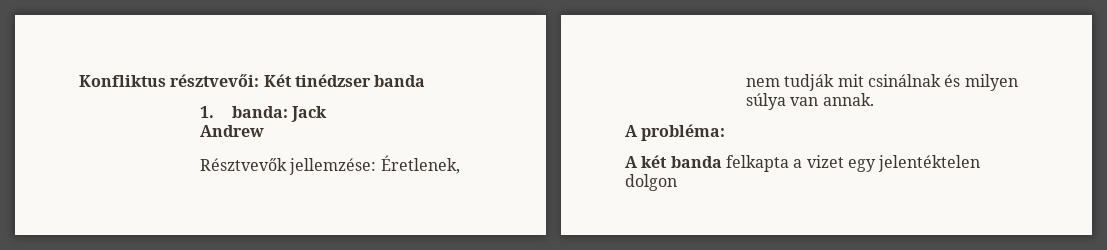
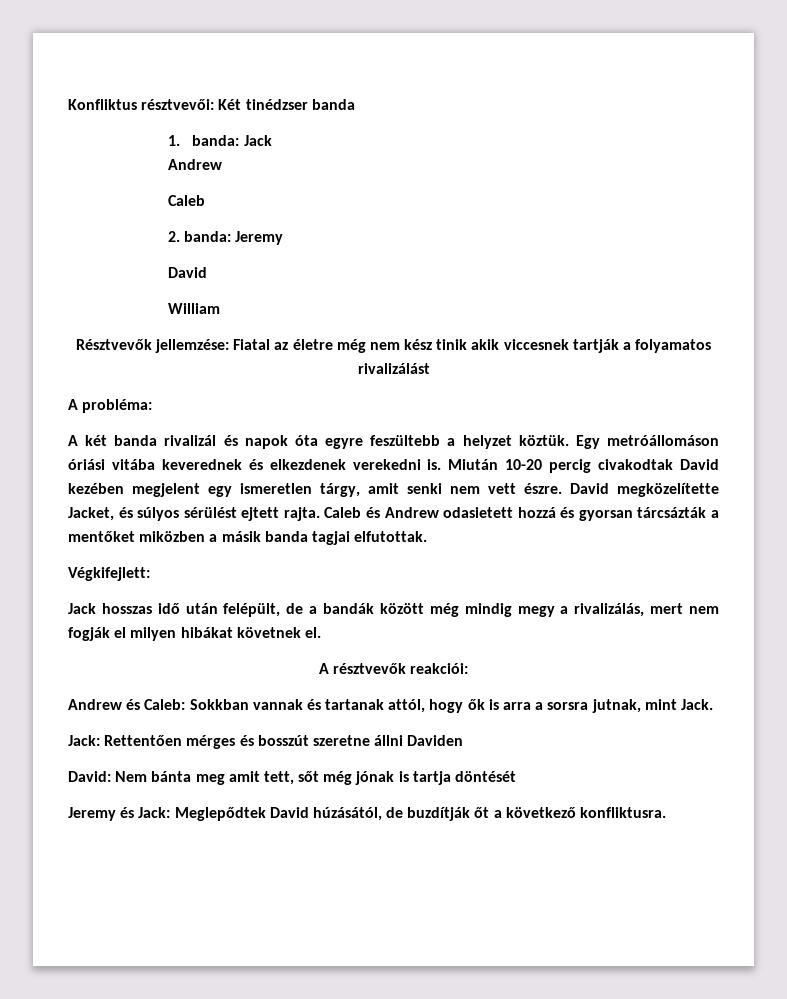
  1. banda: Jack
  Andrew
- Résztvevők jellemzése: Éretlenek, nem tudják mit csinálnak és milyen súlya van annak.
+ Caleb
+ 2. banda: Jeremy
+ David
+ William
+ Résztvevők jellemzése: Fiatal az életre még nem kész tinik akik viccesnek tartják a folyamatos rivalizálást
- A két banda felkapta a vizet egy jelentéktelen dolgon
+ A két banda rivalizál és napok óta egyre feszültebb a helyzet köztük. Egy metróállomáson óriási vitába keverednek és elkezdenek verekedni is. Miután 10-20 percig civakodtak David kezében megjelent egy ismeretlen tárgy, amit senki nem vett észre. David megközelítette Jacket, és súlyos sérülést ejtett rajta. Caleb és Andrew odasietett hozzá és gyorsan tárcsázták a mentőket miközben a másik banda tagjai elfutottak.
+ Végkifejlett:
+ Jack hosszas idő után felépült, de a bandák között még mindig megy a rivalizálás, mert nem fogják el milyen hibákat követnek el.
+ A résztvevők reakciói:
+ Andrew és Caleb: Sokkban vannak és tartanak attól, hogy ők is arra a sorsra jutnak, mint Jack.
+ Jack: Rettentően mérges és bosszút szeretne állni Daviden
+ David: Nem bánta meg amit tett, sőt még jónak is tartja döntését
+ Jeremy és Jack: Meglepődtek David húzásától, de buzdítják őt a következő konfliktusra.

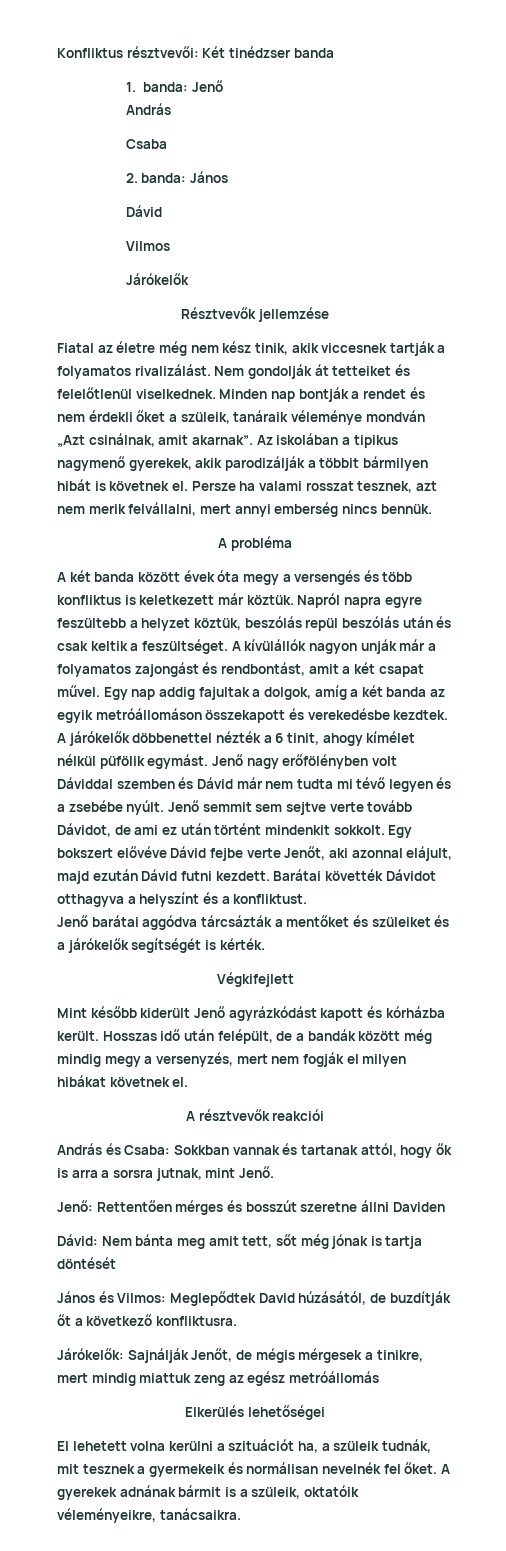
- 1. banda: Jack
- Andrew
- Caleb
+ 1. banda: Jenő
+ András
+ Csaba
- 2. banda: Jeremy
- David
- William
+ 2. banda: János
+ Dávid
+ Vilmos
+ Járókelők
- Résztvevők jellemzése: Fiatal az életre még nem kész tinik akik viccesnek tartják a folyamatos rivalizálást
- A probléma:
+ Résztvevők jellemzése
+ Fiatal az életre még nem kész tinik, akik viccesnek tartják a folyamatos rivalizálást. Nem gondolják át tetteiket és felelőtlenül viselkednek. Minden nap bontják a rendet és nem érdekli őket a szüleik, tanáraik véleménye mondván „Azt csinálnak, amit akarnak”. Az iskolában a tipikus nagymenő gyerekek, akik parodizálják a többit bármilyen hibát is követnek el. Persze ha valami rosszat tesznek, azt nem merik felvállalni, mert annyi emberség nincs bennük.
+ A probléma
- A két banda rivalizál és napok óta egyre feszültebb a helyzet köztük. Egy metróállomáson óriási vitába keverednek és elkezdenek verekedni is. Miután 10-20 percig civakodtak David kezében megjelent egy ismeretlen tárgy, amit senki nem vett észre. David megközelítette Jacket, és súlyos sérülést ejtett rajta. Caleb és Andrew odasietett hozzá és gyorsan tárcsázták a mentőket miközben a másik banda tagjai elfutottak.
- Végkifejlett:
- Jack hosszas idő után felépült, de a bandák között még mindig megy a rivalizálás, mert nem fogják el milyen hibákat követnek el.
+ A két banda között évek óta megy a versengés és több konfliktus is keletkezett már köztük. Napról napra egyre feszültebb a helyzet köztük, beszólás repül beszólás után és csak keltik a feszültséget. A kívülállók nagyon unják már a folyamatos zajongást és rendbontást, amit a két csapat művel. Egy nap addig fajultak a dolgok, amíg a két banda az egyik metróállomáson összekapott és verekedésbe kezdtek. A járókelők döbbenettel nézték a 6 tinit, ahogy kímélet nélkül püfölik egymást. Jenő nagy erőfölényben volt Dáviddal szemben és Dávid már nem tudta mi tévő legyen és a zsebébe nyúlt. Jenő semmit sem sejtve verte tovább Dávidot, de ami ez után történt mindenkit sokkolt. Egy bokszert elővéve Dávid fejbe verte Jenőt, aki azonnal elájult, majd ezután Dávid futni kezdett. Barátai követték Dávidot otthagyva a helyszínt és a konfliktust.
+ Jenő barátai aggódva tárcsázták a mentőket és szüleiket és a járókelők segítségét is kérték.
+ Végkifejlett
+ Mint később kiderült Jenő agyrázkódást kapott és kórházba került. Hosszas idő után felépült, de a bandák között még mindig megy a versenyzés, mert nem fogják el milyen hibákat követnek el.
- A résztvevők reakciói:
- Andrew és Caleb: Sokkban vannak és tartanak attól, hogy ők is arra a sorsra jutnak, mint Jack.
- Jack: Rettentően mérges és bosszút szeretne állni Daviden
+ A résztvevők reakciói
+ András és Csaba: Sokkban vannak és tartanak attól, hogy ők is arra a sorsra jutnak, mint Jenő.
+ Jenő: Rettentően mérges és bosszút szeretne állni Daviden
- David: Nem bánta meg amit tett, sőt még jónak is tartja döntését
+ Dávid: Nem bánta meg amit tett, sőt még jónak is tartja döntését
- Jeremy és Jack: Meglepődtek David húzásától, de buzdítják őt a következő konfliktusra.
+ János és Vilmos: Meglepődtek David húzásától, de buzdítják őt a következő konfliktusra.
+ Járókelők: Sajnálják Jenőt, de mégis mérgesek a tinikre, mert mindig miattuk zeng az egész metróállomás
+ Elkerülés lehetőségei
+ El lehetett volna kerülni a szituációt ha, a szüleik tudnák, mit tesznek a gyermekeik és normálisan nevelnék fel őket. A gyerekek adnának bármit is a szüleik, oktatóik véleményeikre, tanácsaikra.

